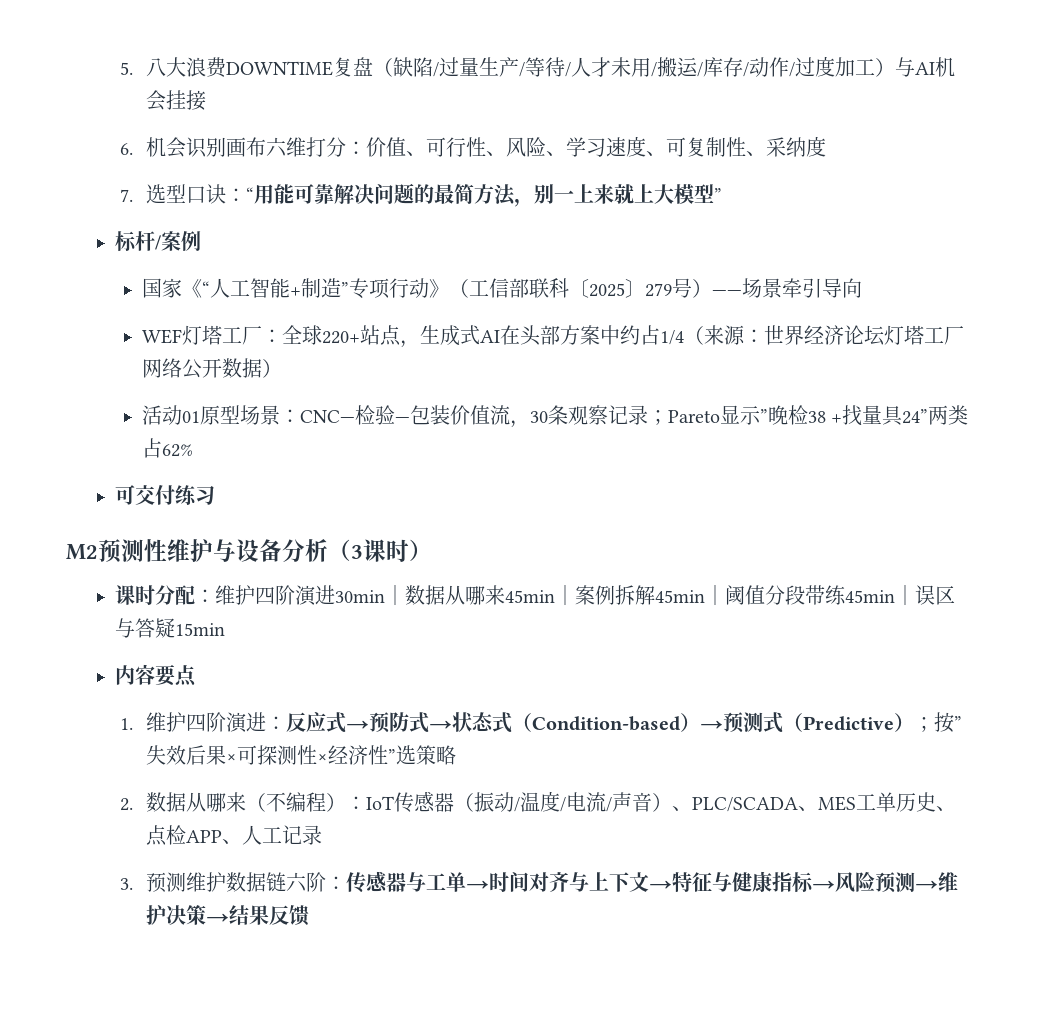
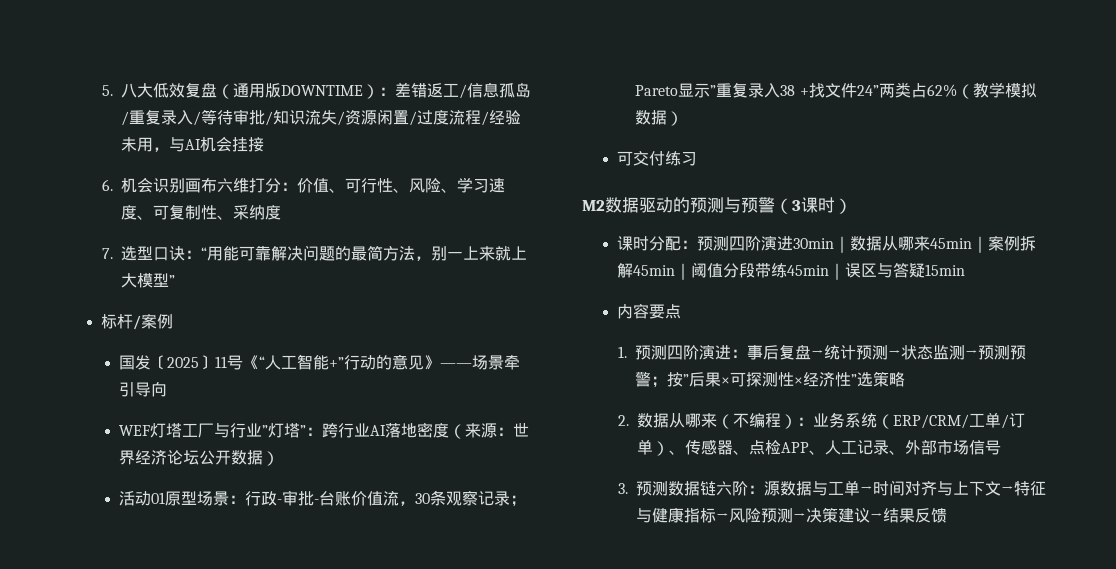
- 5.八大浪费DOWNTIME复盘（缺陷/过量生产/等待/人才未用/搬运/库存/动作/过度加工）与AI机会挂接
+ 5.八大低效复盘（通用版DOWNTIME）：差错返工/信息孤岛/重复录入/等待审批/知识流失/资源闲置/过度流程/经验未用，与AI机会挂接
- 国家《“人工智能+制造”专项行动》（工信部联科〔2025〕279号）——场景牵引导向
+ 国发〔2025〕11号《“人工智能+”行动的意见》——场景牵引导向
- WEF灯塔工厂：全球220+站点，生成式AI在头部方案中约占1/4（来源：世界经济论坛灯塔工厂网络公开数据）
+ WEF灯塔工厂与行业”灯塔”：跨行业AI落地密度（来源：世界经济论坛公开数据）
- 活动01原型场景：CNC—检验—包装价值流，30条观察记录；Pareto显示”晚检38 +找量具24”两类占62%
+ 活动01原型场景：行政-审批-台账价值流，30条观察记录；Pareto显示”重复录入38 +找文件24”两类占62%（教学模拟数据）
- M2预测性维护与设备分析（3课时）
+ M2数据驱动的预测与预警（3课时）
- 课时分配：维护四阶演进30min｜数据从哪来45min｜案例拆解45min｜阈值分段带练45min｜误区与答疑15min
+ 课时分配：预测四阶演进30min｜数据从哪来45min｜案例拆解45min｜阈值分段带练45min｜误区与答疑15min
- 1.维护四阶演进：反应式→预防式→状态式（Condition-based）→预测式（Predictive）；按”失效后果×可探测性×经济性”选策略
+ 1.预测四阶演进：事后复盘→统计预测→状态监测→预测预警；按”后果×可探测性×经济性”选策略
- 2.数据从哪来（不编程）：IoT传感器（振动/温度/电流/声音）、PLC/SCADA、MES工单历史、点检APP、人工记录
+ 2.数据从哪来（不编程）：业务系统（ERP/CRM/工单/订单）、传感器、点检APP、人工记录、外部市场信号
- 3.预测维护数据链六阶：传感器与工单→时间对齐与上下文→特征与健康指标→风险预测→维护决策→结果反馈
+ 3.预测数据链六阶：源数据与工单→时间对齐与上下文→特征与健康指标→风险预测→决策建议→结果反馈

